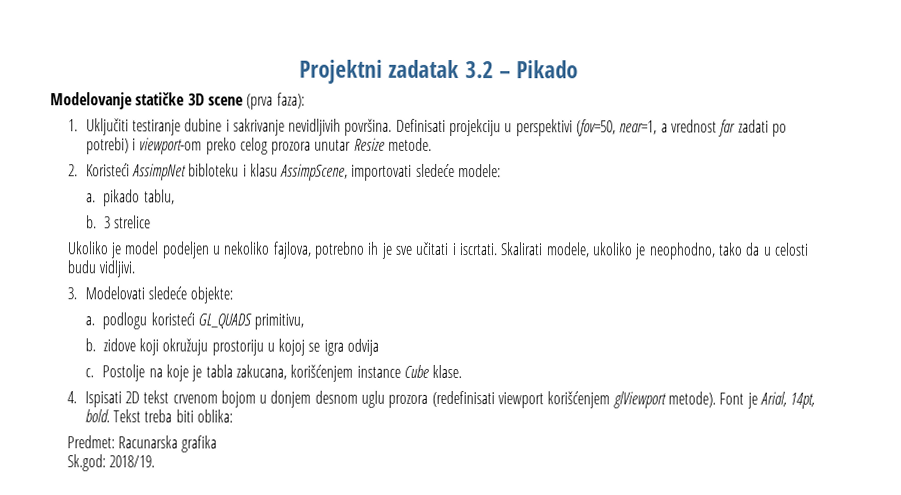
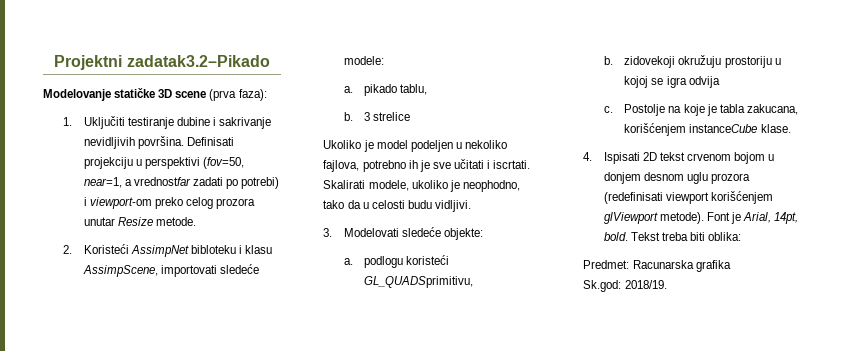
- Projektni zadatak 3.2 – Pikado
+ Projektni zadatak3.2–Pikado
- Definisati projekciju u perspektivi (fov=50, near=1, a vrednost far zadati po potrebi) i viewport-om preko celog prozora unutar Resize metode.
+ Definisati projekciju u perspektivi (fov=50, near=1, a vrednostfar zadati po potrebi) i viewport-om preko celog prozora unutar Resize metode.
- a. podlogu koristeći GL_QUADS primitivu,
- b. zidove koji okružuju prostoriju u kojoj se igra odvija
+ a. podlogu koristeći GL_QUADSprimitivu,
+ b. zidovekoji okružuju prostoriju u kojoj se igra odvija
- Postolje na koje je tabla zakucana, korišćenjem instance Cube klase.
+ Postolje na koje je tabla zakucana, korišćenjem instanceCube klase.

